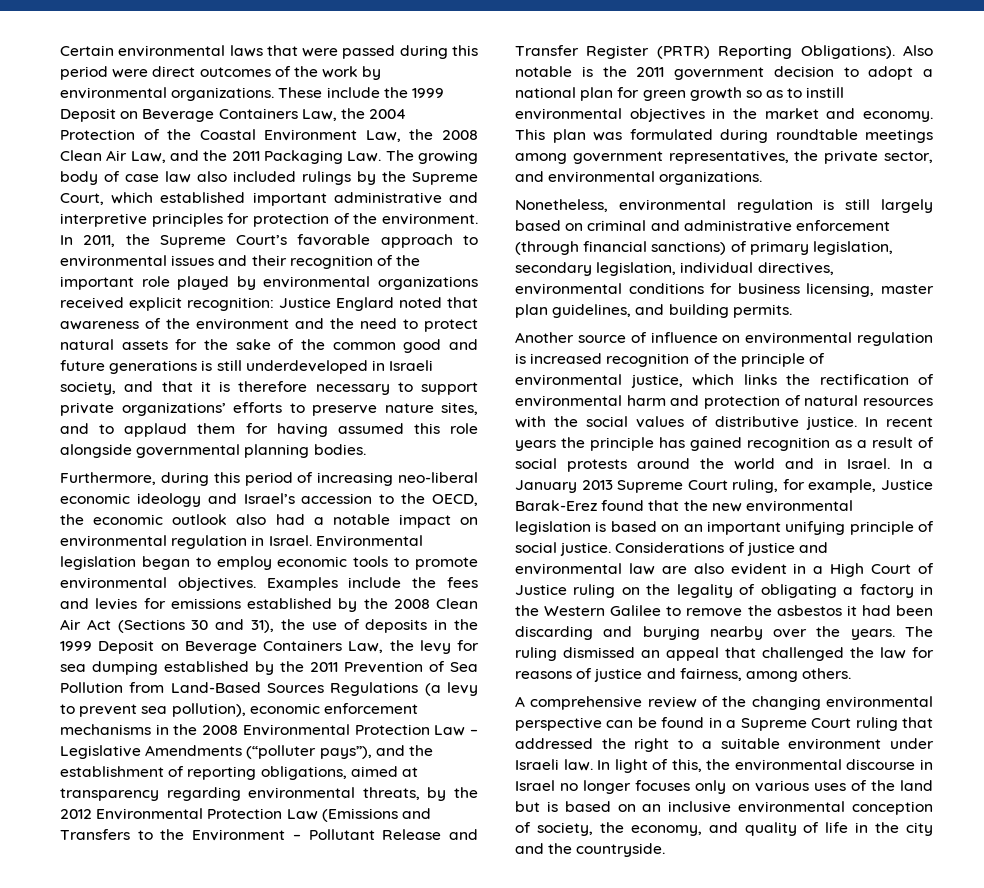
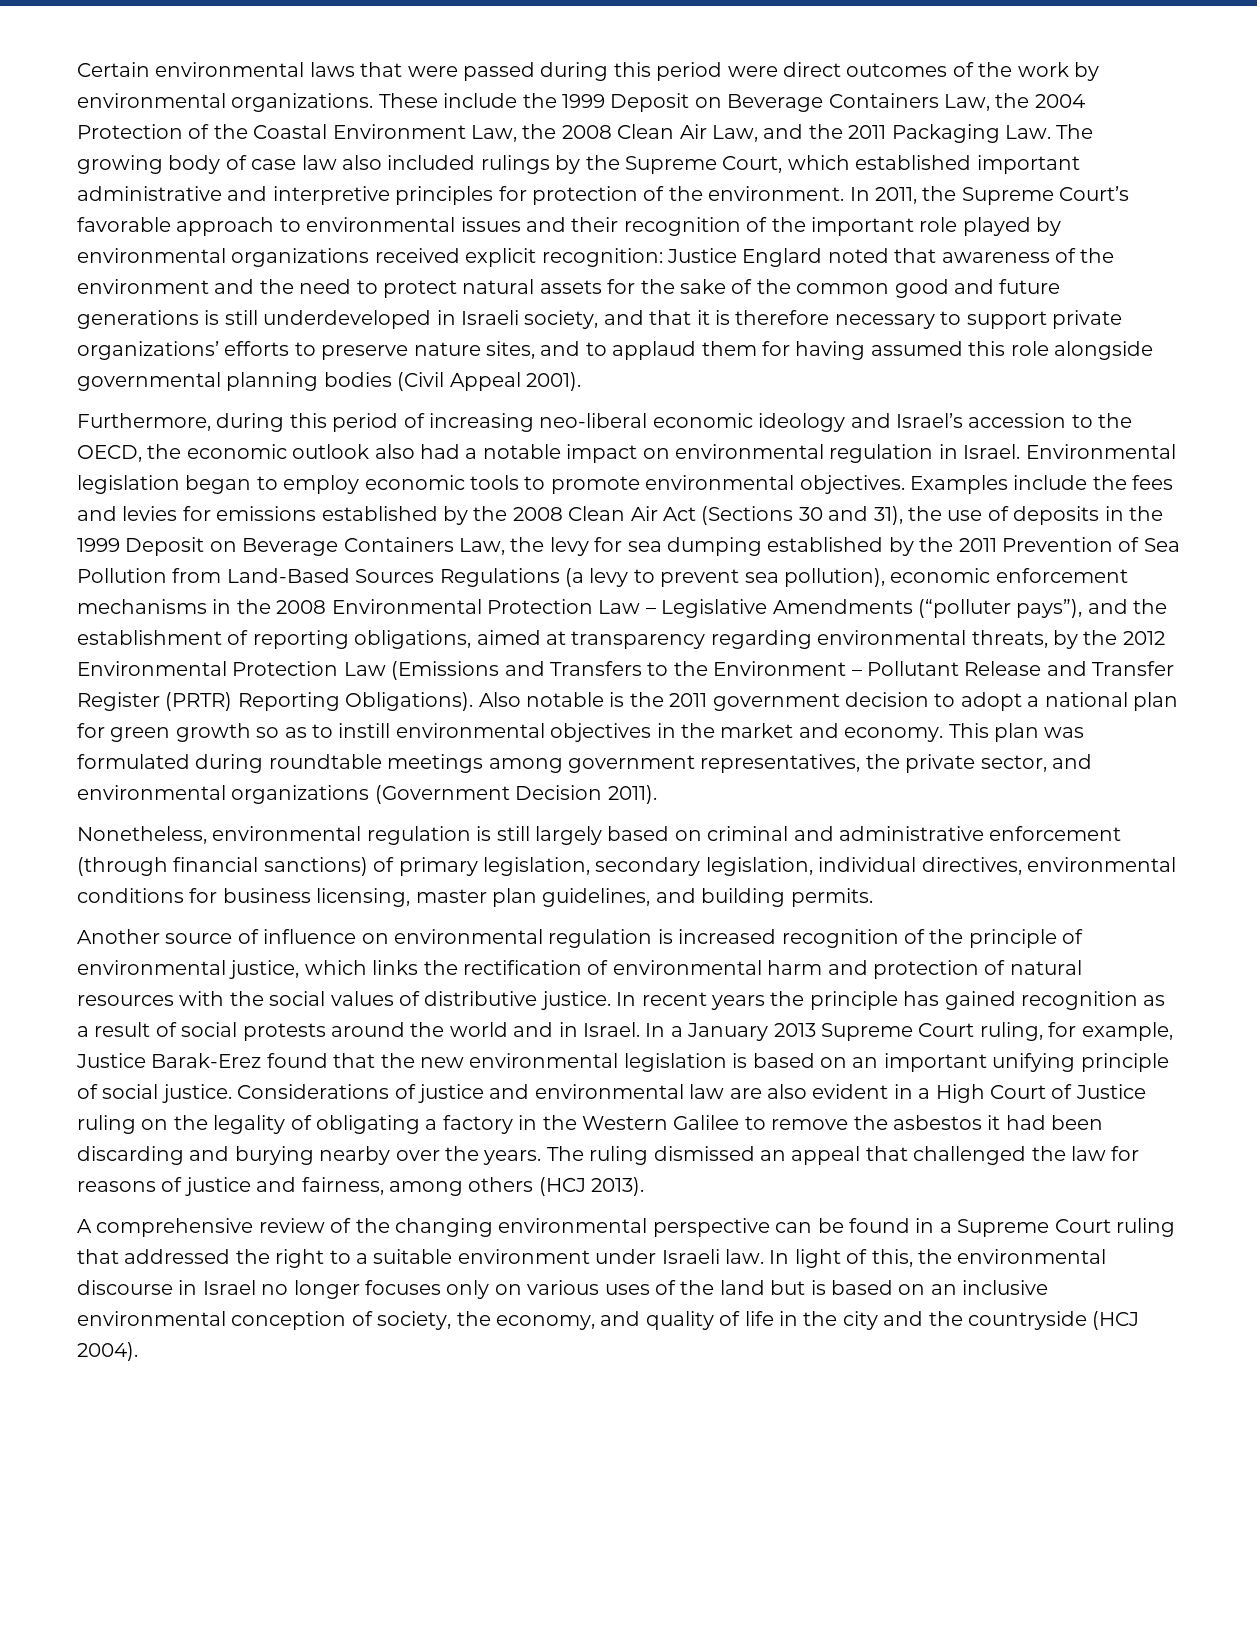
- Justice Englard noted that awareness of the environment and the need to protect natural assets for the sake of the common good and future generations is still underdeveloped in Israeli society, and that it is therefore necessary to support private organizations’ efforts to preserve nature sites, and to applaud them for having assumed this role alongside governmental planning bodies.
+ Justice Englard noted that awareness of the environment and the need to protect natural assets for the sake of the common good and future generations is still underdeveloped in Israeli society, and that it is therefore necessary to support private organizations’ efforts to preserve nature sites, and to applaud them for having assumed this role alongside governmental planning bodies (Civil Appeal 2001).
- This plan was formulated during roundtable meetings among government representatives, the private sector, and environmental organizations.
+ This plan was formulated during roundtable meetings among government representatives, the private sector, and environmental organizations (Government Decision 2011).
- The ruling dismissed an appeal that challenged the law for reasons of justice and fairness, among others.
+ The ruling dismissed an appeal that challenged the law for reasons of justice and fairness, among others (HCJ 2013).
- In light of this, the environmental discourse in Israel no longer focuses only on various uses of the land but is based on an inclusive environmental conception of society, the economy, and quality of life in the city and the countryside.
+ In light of this, the environmental discourse in Israel no longer focuses only on various uses of the land but is based on an inclusive environmental conception of society, the economy, and quality of life in the city and the countryside (HCJ 2004).

